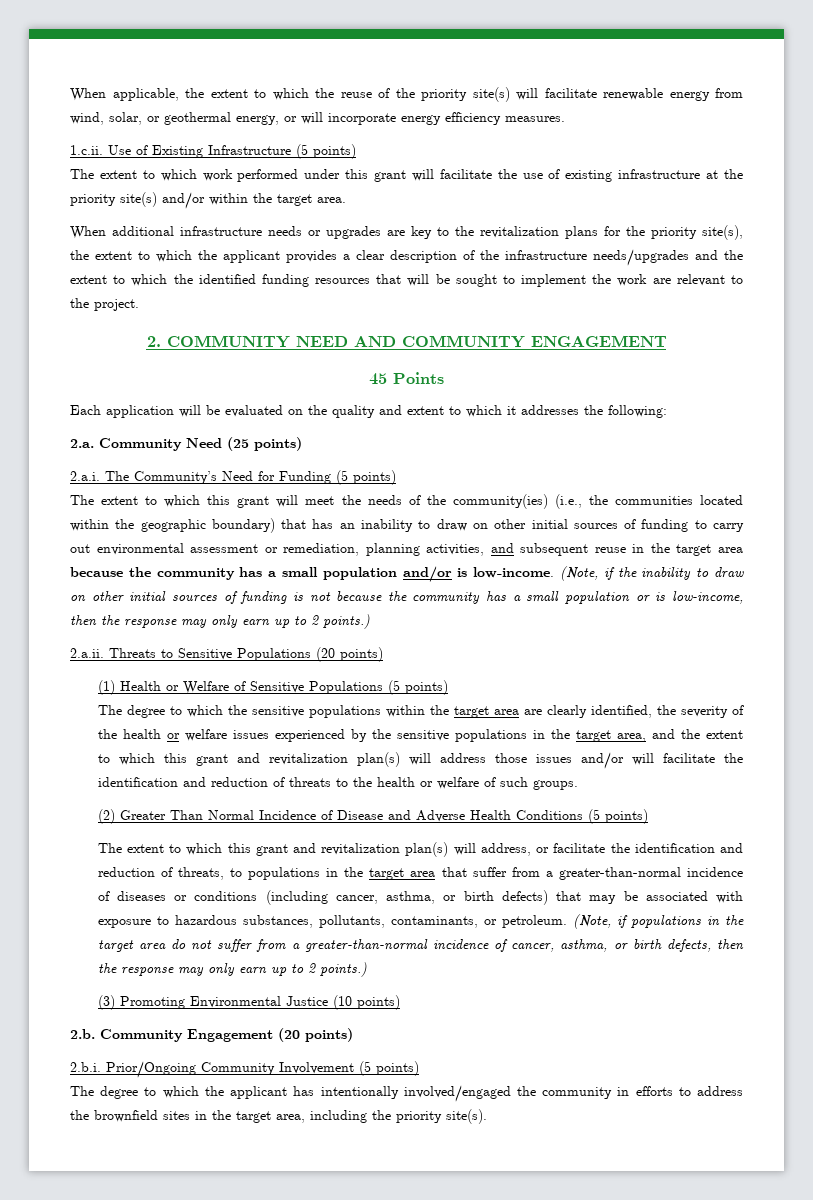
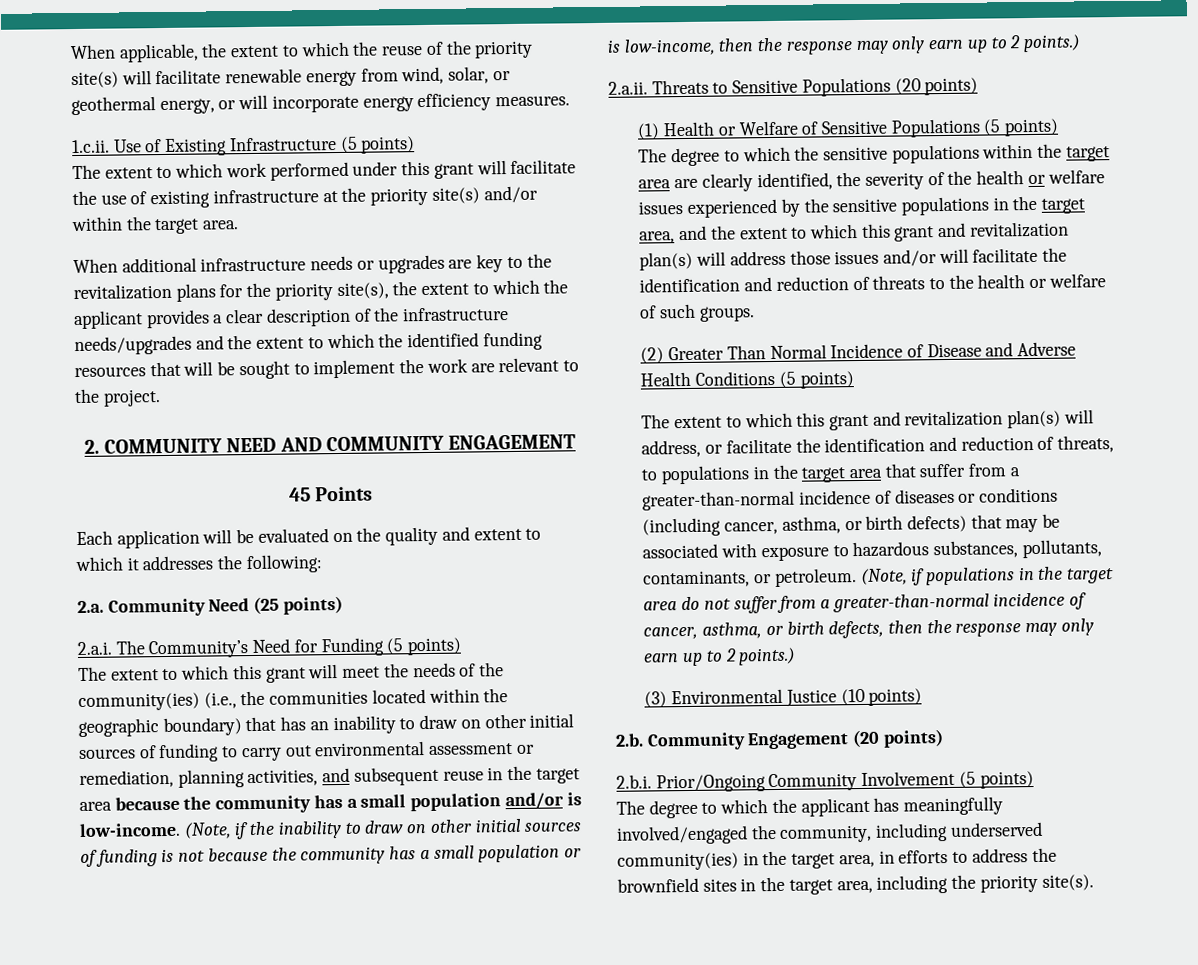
- (3) Promoting Environmental Justice (10 points)
+ (3) Environmental Justice (10 points)
- The degree to which the applicant has intentionally involved/engaged the community in efforts to address the brownfield sites in the target area, including the priority site(s).
+ The degree to which the applicant has meaningfully involved/engaged the community, including underserved community(ies) in the target area, in efforts to address the brownfield sites in the target area, including the priority site(s).

